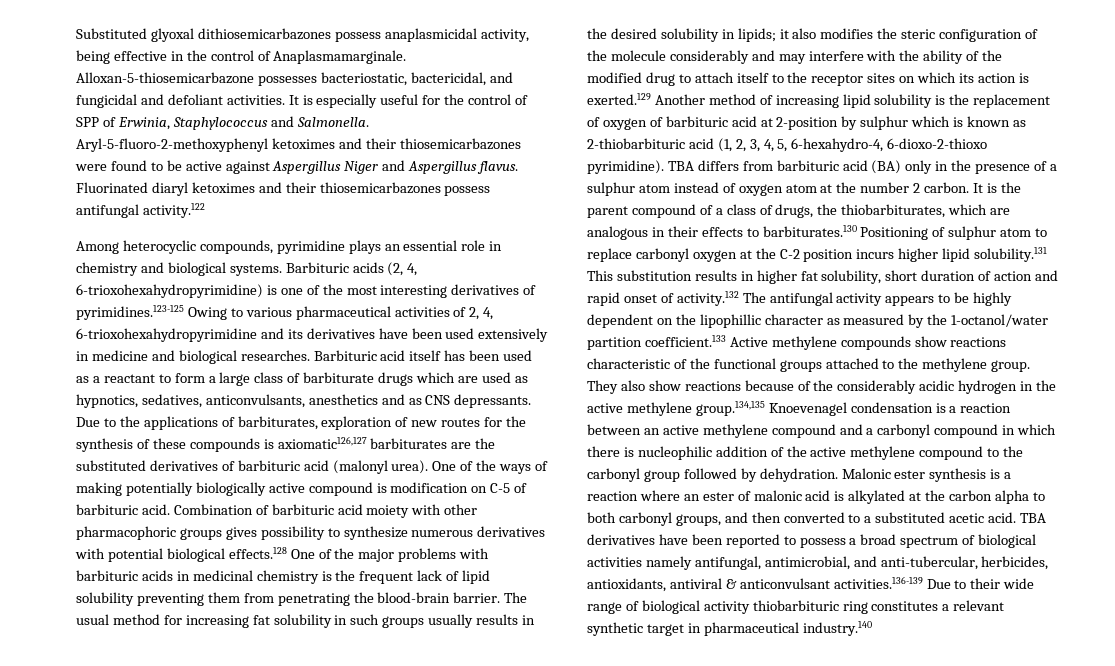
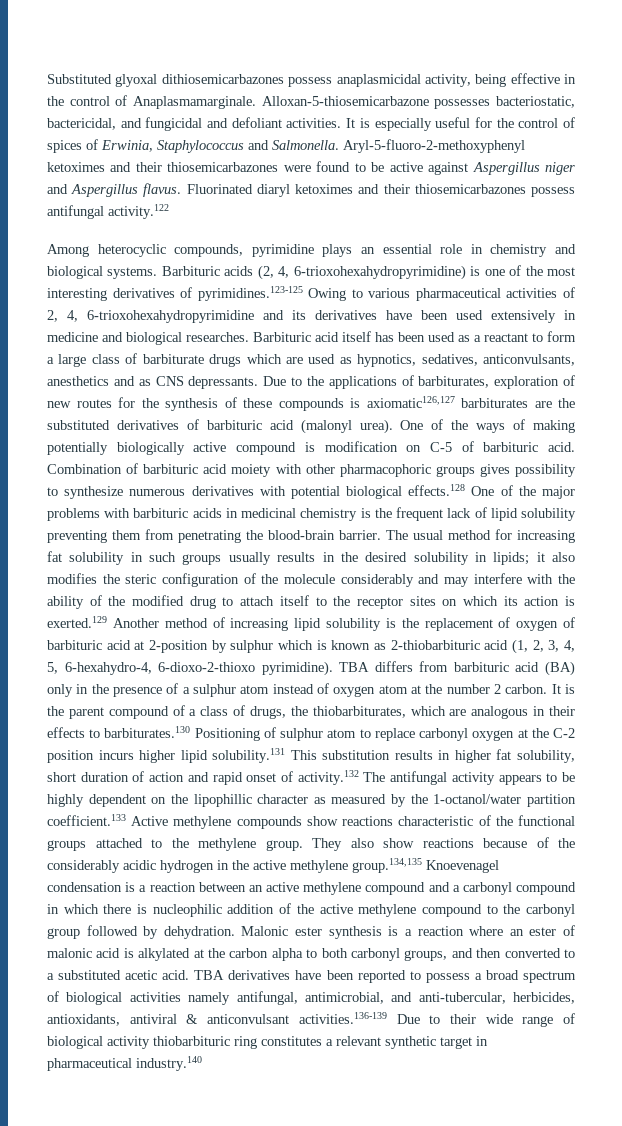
- It is especially useful for the control of SPP of Erwinia, Staphylococcus and Salmonella.
+ It is especially useful for the control of spices of Erwinia, Staphylococcus and Salmonella.
- Aryl-5-fluoro-2-methoxyphenyl ketoximes and their thiosemicarbazones were found to be active against Aspergillus Niger and Aspergillus flavus.
+ Aryl-5-fluoro-2-methoxyphenyl ketoximes and their thiosemicarbazones were found to be active against Aspergillus niger and Aspergillus flavus.

